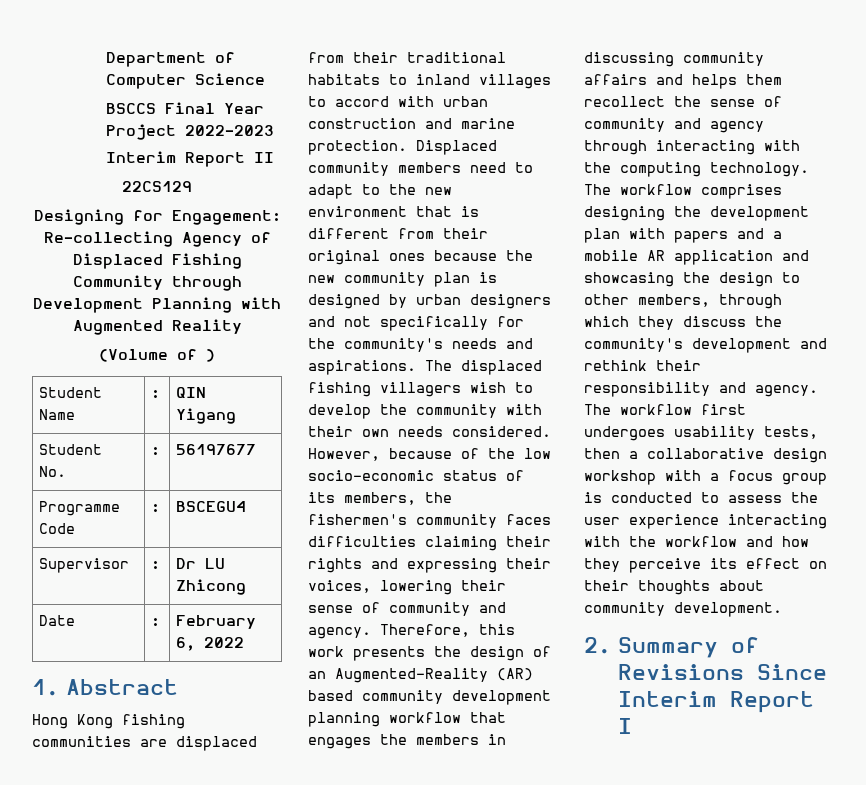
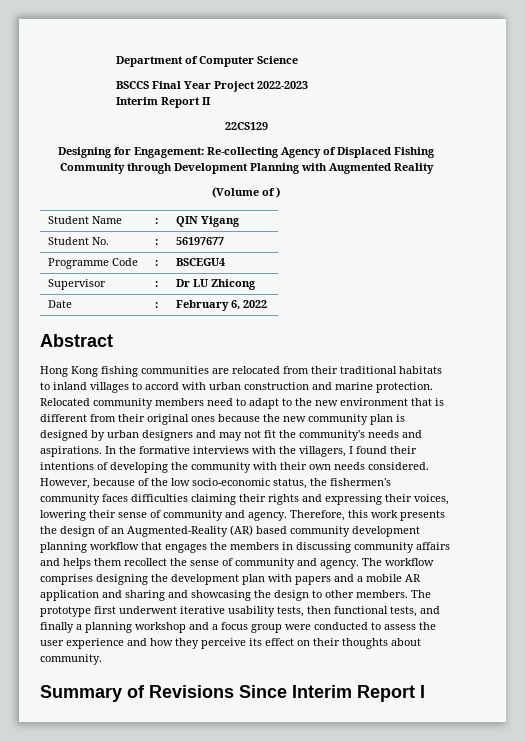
- 1. Abstract
+ Abstract
- Hong Kong fishing communities are displaced from their traditional habitats to inland villages to accord with urban construction and marine protection.
+ Hong Kong fishing communities are relocated from their traditional habitats to inland villages to accord with urban construction and marine protection.
- Displaced community members need to adapt to the new environment that is different from their original ones because the new community plan is designed by urban designers and not specifically for the community's needs and aspirations.
+ Relocated community members need to adapt to the new environment that is different from their original ones because the new community plan is designed by urban designers and may not fit the community's needs and aspirations.
- The displaced fishing villagers wish to develop the community with their own needs considered.
+ In the formative interviews with the villagers, I found their intentions of developing the community with their own needs considered.
- However, because of the low socio-economic status of its members, the fishermen's community faces difficulties claiming their rights and expressing their voices, lowering their sense of community and agency.
+ However, because of the low socio-economic status, the fishermen's community faces difficulties claiming their rights and expressing their voices, lowering their sense of community and agency.
- Therefore, this work presents the design of an Augmented-Reality (AR) based community development planning workflow that engages the members in discussing community affairs and helps them recollect the sense of community and agency through interacting with the computing technology.
+ Therefore, this work presents the design of an Augmented-Reality (AR) based community development planning workflow that engages the members in discussing community affairs and helps them recollect the sense of community and agency.
- The workflow comprises designing the development plan with papers and a mobile AR application and showcasing the design to other members, through which they discuss the community's development and rethink their responsibility and agency. The workflow first undergoes usability tests, then a collaborative design workshop with a focus group is conducted to assess the user experience interacting with the workflow and how they perceive its effect on their thoughts about community development.
- 2. Summary of Revisions Since Interim Report I
+ The workflow comprises designing the development plan with papers and a mobile AR application and sharing and showcasing the design to other members. The prototype first underwent iterative usability tests, then functional tests, and finally a planning workshop and a focus group were conducted to assess the user experience and how they perceive its effect on their thoughts about community.
+ Summary of Revisions Since Interim Report I

